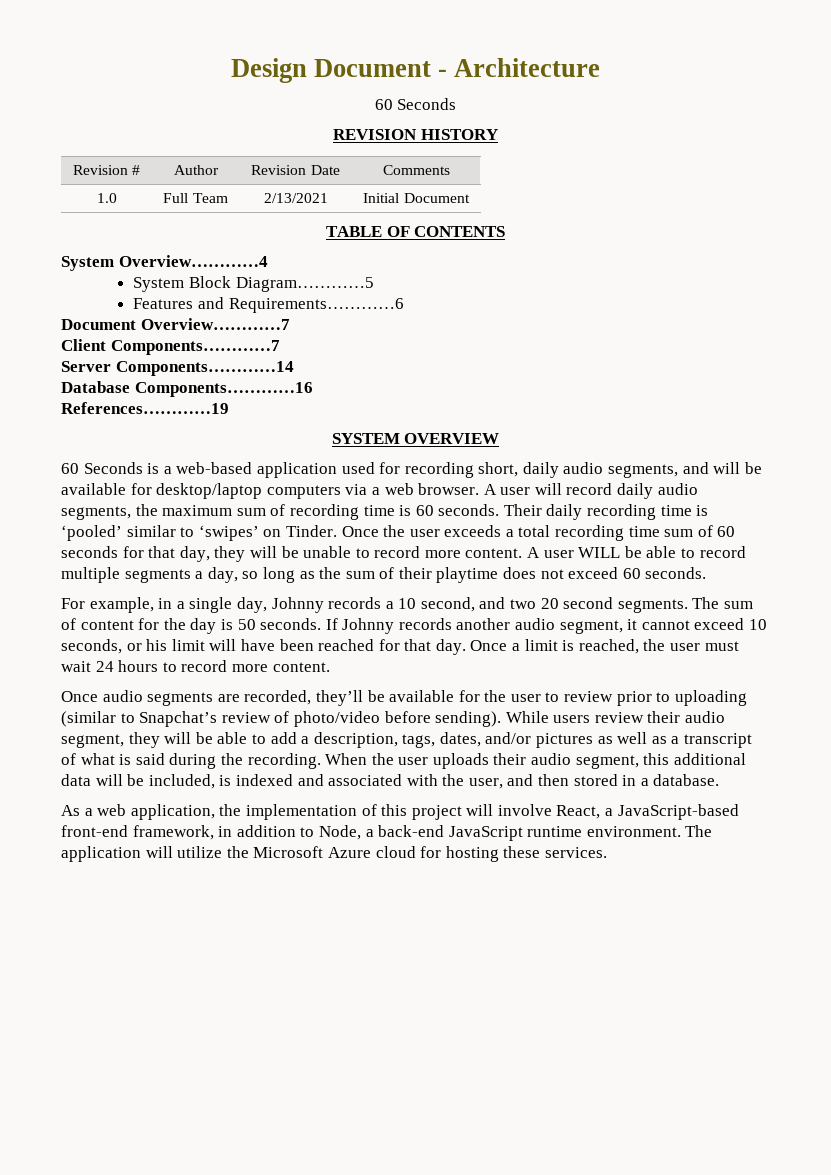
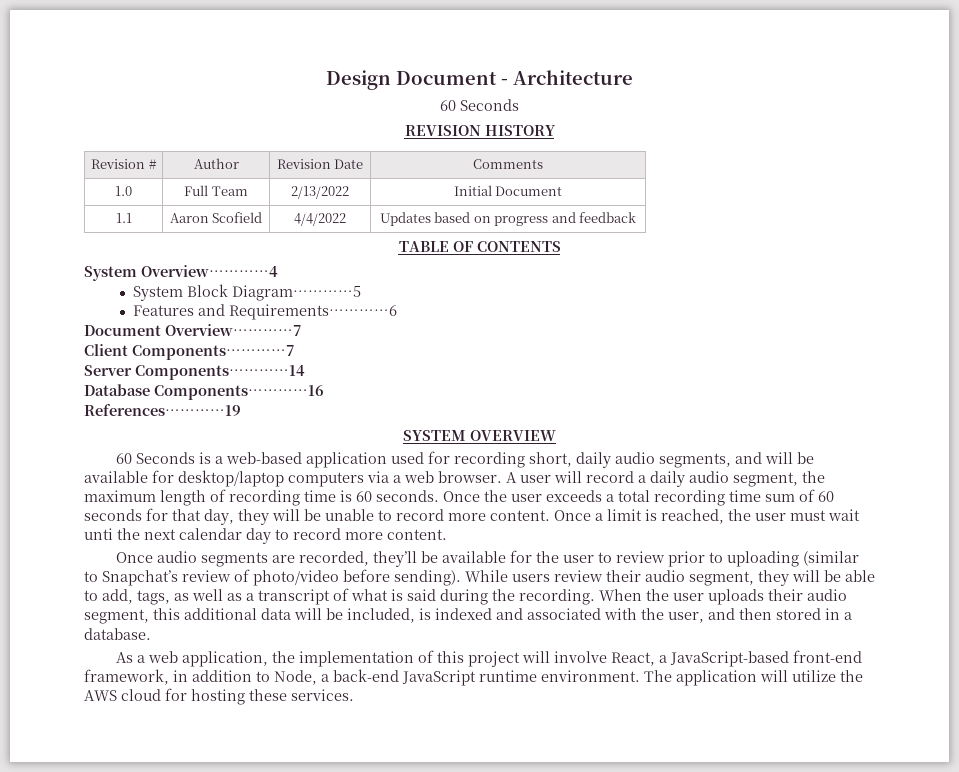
- 1.0 | Full Team | 2/13/2021 | Initial Document
+ 1.0 | Full Team | 2/13/2022 | Initial Document
+ 1.1 | Aaron Scofield | 4/4/2022 | Updates based on progress and feedback
- A user will record daily audio segments, the maximum sum of recording time is 60 seconds.
+ A user will record a daily audio segment, the maximum length of recording time is 60 seconds.
- Their daily recording time is ‘pooled’ similar to ‘swipes’ on Tinder.
- A user WILL be able to record multiple segments a day, so long as the sum of their playtime does not exceed 60 seconds.
- For example, in a single day, Johnny records a 10 second, and two 20 second segments. The sum of content for the day is 50 seconds. If Johnny records another audio segment, it cannot exceed 10 seconds, or his limit will have been reached for that day.
- Once a limit is reached, the user must wait 24 hours to record more content.
+ Once a limit is reached, the user must wait unti the next calendar day to record more content.
- While users review their audio segment, they will be able to add a description, tags, dates, and/or pictures as well as a transcript of what is said during the recording.
+ While users review their audio segment, they will be able to add, tags, as well as a transcript of what is said during the recording.
- The application will utilize the Microsoft Azure cloud for hosting these services.
+ The application will utilize the AWS cloud for hosting these services.

